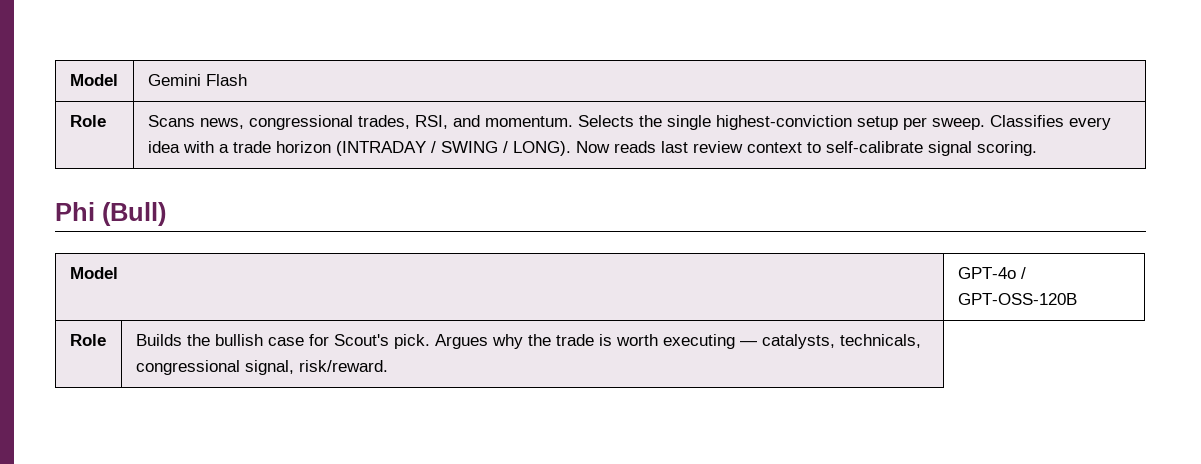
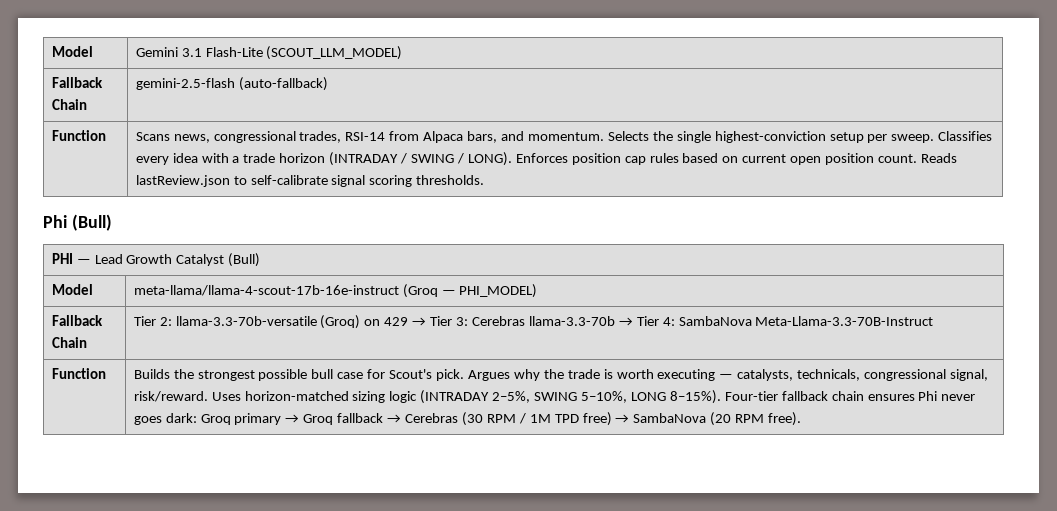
- Model | Gemini Flash
- Role | Scans news, congressional trades, RSI, and momentum. Selects the single highest-conviction setup per sweep. Classifies every idea with a trade horizon (INTRADAY / SWING / LONG). Now reads last review context to self-calibrate signal scoring.
+ Model | Gemini 3.1 Flash-Lite (SCOUT_LLM_MODEL)
+ Fallback Chain | gemini-2.5-flash (auto-fallback)
+ Function | Scans news, congressional trades, RSI-14 from Alpaca bars, and momentum. Selects the single highest-conviction setup per sweep. Classifies every idea with a trade horizon (INTRADAY / SWING / LONG). Enforces position cap rules based on current open position count. Reads lastReview.json to self-calibrate signal scoring thresholds.
- Model | GPT-4o / GPT-OSS-120B
- Role | Builds the bullish case for Scout's pick. Argues why the trade is worth executing — catalysts, technicals, congressional signal, risk/reward.
+ PHI — Lead Growth Catalyst (Bull)
+ Model | meta-llama/llama-4-scout-17b-16e-instruct (Groq — PHI_MODEL)
+ Fallback Chain | Tier 2: llama-3.3-70b-versatile (Groq) on 429 → Tier 3: Cerebras llama-3.3-70b → Tier 4: SambaNova Meta-Llama-3.3-70B-Instruct
+ Function | Builds the strongest possible bull case for Scout's pick. Argues why the trade is worth executing — catalysts, technicals, congressional signal, risk/reward.
+ Uses horizon-matched sizing logic (INTRADAY 2–5%, SWING 5–10%, LONG 8–15%). Four-tier fallback chain ensures Phi never goes dark: Groq primary → Groq fallback → Cerebras (30 RPM / 1M TPD free) → SambaNova (20 RPM free).

